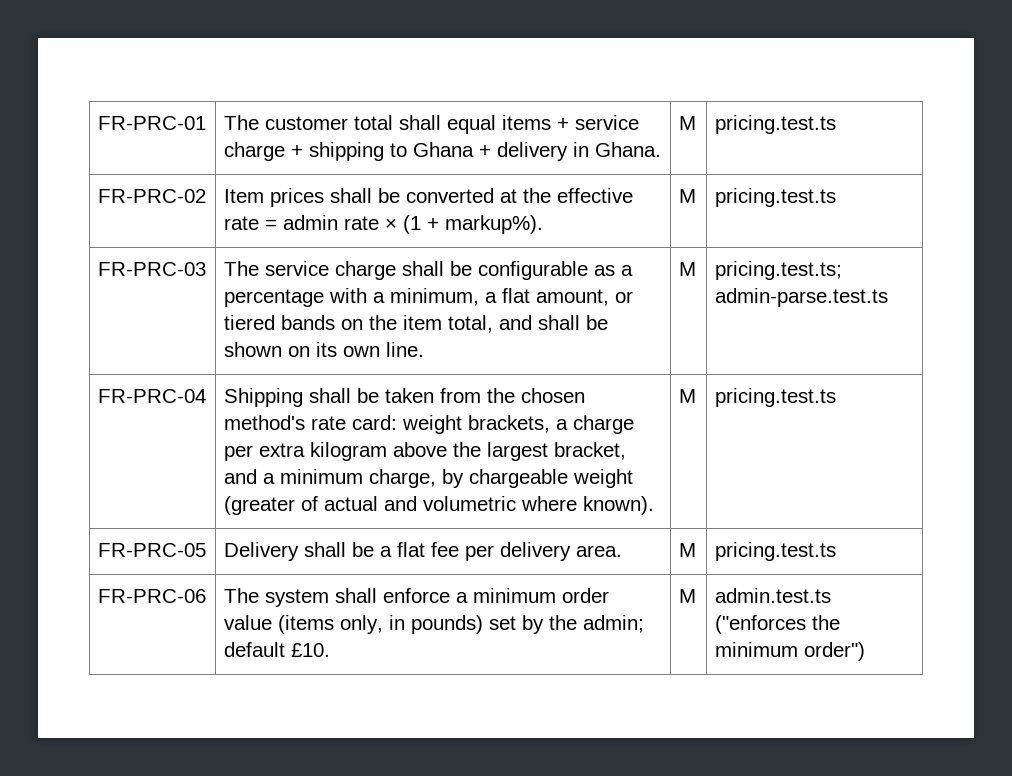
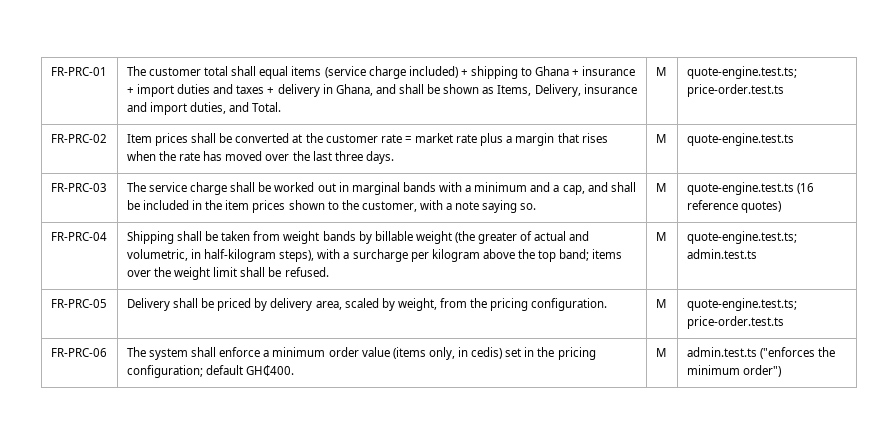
- The customer total shall equal items + service charge + shipping to Ghana + delivery in Ghana. | M | pricing.test.ts
+ The customer total shall equal items (service charge included) + shipping to Ghana + insurance + import duties and taxes + delivery in Ghana, and shall be shown as Items, Delivery, insurance and import duties, and Total. | M | quote-engine.test.ts; price-order.test.ts
- FR-PRC-02 | Item prices shall be converted at the effective rate = admin rate × (1 + markup%). | M | pricing.test.ts
+ FR-PRC-02 | Item prices shall be converted at the customer rate = market rate plus a margin that rises when the rate has moved over the last three days. | M | quote-engine.test.ts
- FR-PRC-03 | The service charge shall be configurable as a percentage with a minimum, a flat amount, or tiered bands on the item total, and shall be shown on its own line. | M | pricing.test.ts; admin-parse.test.ts
+ FR-PRC-03 | The service charge shall be worked out in marginal bands with a minimum and a cap, and shall be included in the item prices shown to the customer, with a note saying so. | M | quote-engine.test.ts (16 reference quotes)
- FR-PRC-04 | Shipping shall be taken from the chosen method's rate card: weight brackets, a charge per extra kilogram above the largest bracket, and a minimum charge, by chargeable weight (greater of actual and volumetric where known). | M | pricing.test.ts
+ FR-PRC-04 | Shipping shall be taken from weight bands by billable weight (the greater of actual and volumetric, in half-kilogram steps), with a surcharge per kilogram above the top band; items over the weight limit shall be refused. | M | quote-engine.test.ts; admin.test.ts
- FR-PRC-05 | Delivery shall be a flat fee per delivery area. | M | pricing.test.ts
+ FR-PRC-05 | Delivery shall be priced by delivery area, scaled by weight, from the pricing configuration. | M | quote-engine.test.ts; price-order.test.ts
- FR-PRC-06 | The system shall enforce a minimum order value (items only, in pounds) set by the admin; default £10. | M | admin.test.ts ("enforces the minimum order")
+ FR-PRC-06 | The system shall enforce a minimum order value (items only, in cedis) set in the pricing configuration; default GH₵400. | M | admin.test.ts ("enforces the minimum order")

